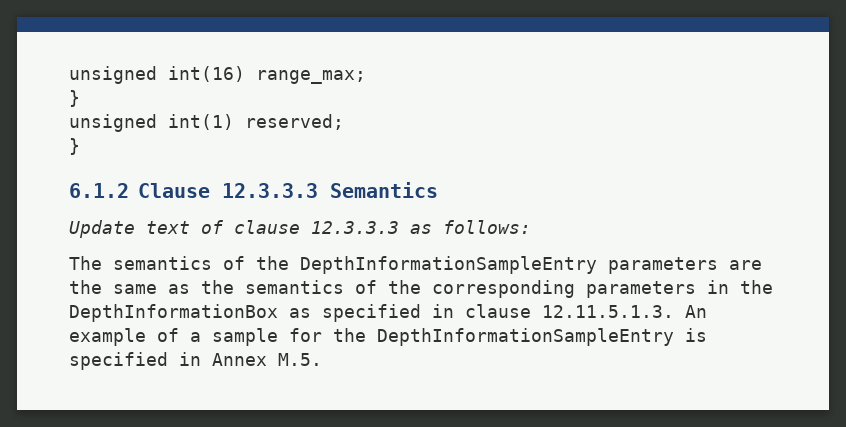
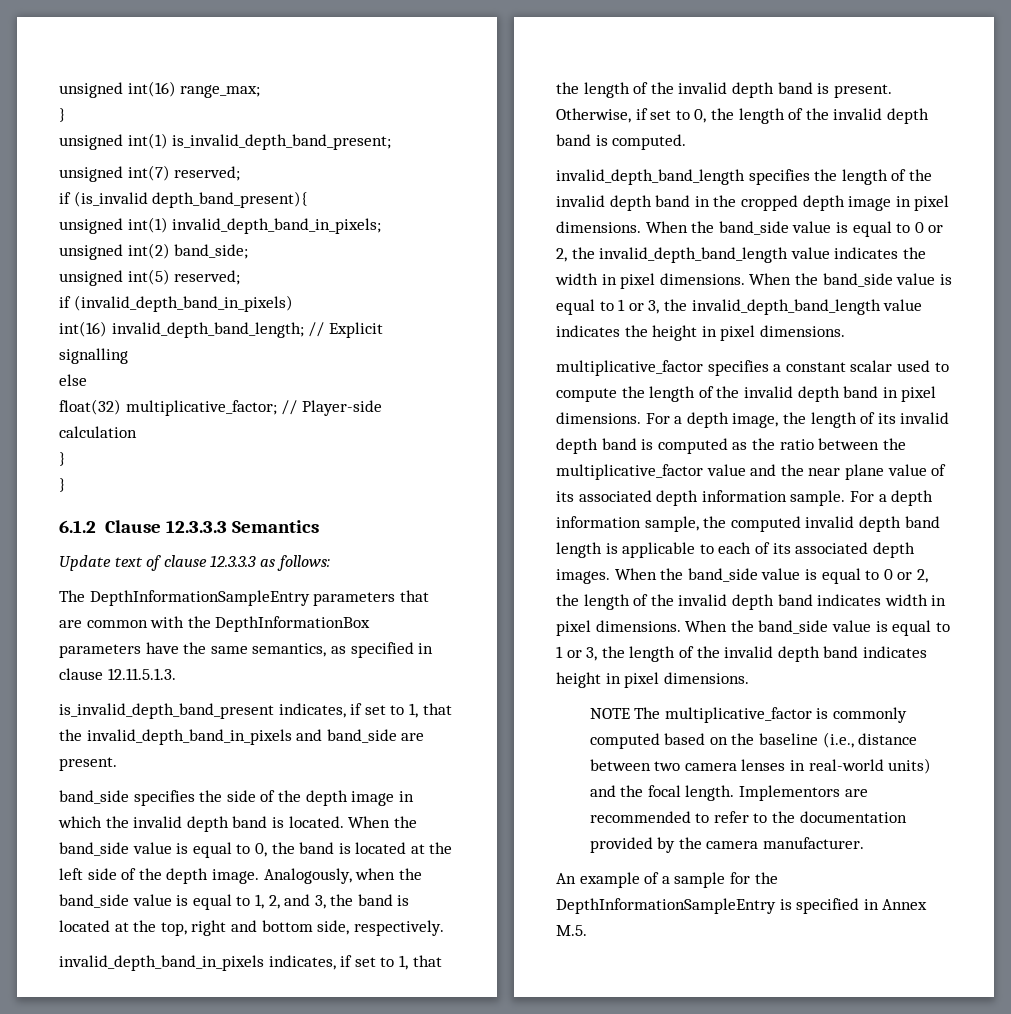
- unsigned int(1) reserved;
+ unsigned int(1) is_invalid_depth_band_present;
+ unsigned int(7) reserved;
+ if (is_invalid depth_band_present){
+ unsigned int(1) invalid_depth_band_in_pixels;
+ unsigned int(2) band_side;
+ unsigned int(5) reserved;
+ if (invalid_depth_band_in_pixels)
+ int(16) invalid_depth_band_length; // Explicit signalling
+ else
+ float(32) multiplicative_factor; // Player-side calculation
+ }
- The semantics of the DepthInformationSampleEntry parameters are the same as the semantics of the corresponding parameters in the DepthInformationBox as specified in clause 12.11.5.1.3. An example of a sample for the DepthInformationSampleEntry is specified in Annex M.5.
+ The DepthInformationSampleEntry parameters that are common with the DepthInformationBox parameters have the same semantics, as specified in clause 12.11.5.1.3.
+ is_invalid_depth_band_present indicates, if set to 1, that the invalid_depth_band_in_pixels and band_side are present.
+ band_side specifies the side of the depth image in which the invalid depth band is located. When the band_side value is equal to 0, the band is located at the left side of the depth image. Analogously, when the band_side value is equal to 1, 2, and 3, the band is located at the top, right and bottom side, respectively.
+ invalid_depth_band_in_pixels indicates, if set to 1, that the length of the invalid depth band is present. Otherwise, if set to 0, the length of the invalid depth band is computed.
+ invalid_depth_band_length specifies the length of the invalid depth band in the cropped depth image in pixel dimensions. When the band_side value is equal to 0 or 2, the invalid_depth_band_length value indicates the width in pixel dimensions. When the band_side value is equal to 1 or 3, the invalid_depth_band_length value indicates the height in pixel dimensions.
+ multiplicative_factor specifies a constant scalar used to compute the length of the invalid depth band in pixel dimensions. For a depth image, the length of its invalid depth band is computed as the ratio between the multiplicative_factor value and the near plane value of its associated depth information sample. For a depth information sample, the computed invalid depth band length is applicable to each of its associated depth images. When the band_side value is equal to 0 or 2, the length of the invalid depth band indicates width in pixel dimensions. When the band_side value is equal to 1 or 3, the length of the invalid depth band indicates height in pixel dimensions.
+ NOTE The multiplicative_factor is commonly computed based on the baseline (i.e., distance between two camera lenses in real-world units) and the focal length. Implementors are recommended to refer to the documentation provided by the camera manufacturer.
+ An example of a sample for the DepthInformationSampleEntry is specified in Annex M.5.

